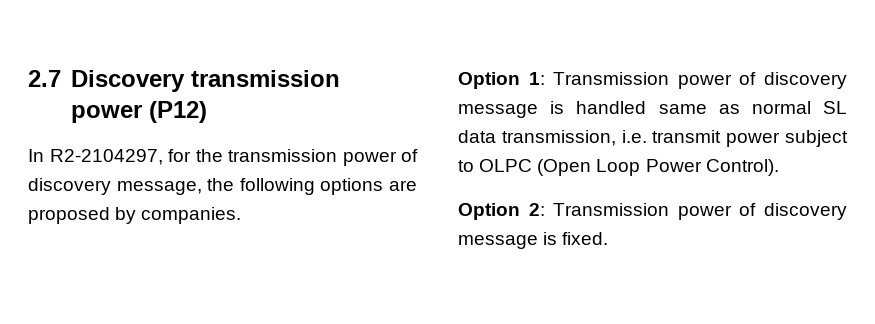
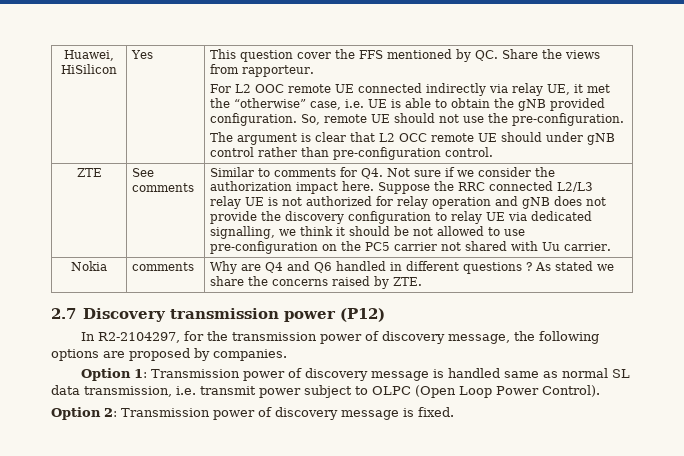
+ Huawei, HiSilicon | Yes | This question cover the FFS mentioned by QC. Share the views from rapporteur.
+ For L2 OOC remote UE connected indirectly via relay UE, it met the “otherwise” case, i.e. UE is able to obtain the gNB provided configuration. So, remote UE should not use the pre-configuration.
+ The argument is clear that L2 OCC remote UE should under gNB control rather than pre-configuration control.
+ ZTE | See comments | Similar to comments for Q4. Not sure if we consider the authorization impact here. Suppose the RRC connected L2/L3 relay UE is not authorized for relay operation and gNB does not provide the discovery configuration to relay UE via dedicated signalling, we think it should be not allowed to use pre-configuration on the PC5 carrier not shared with Uu carrier.
+ Nokia | comments | Why are Q4 and Q6 handled in different questions ? As stated we share the concerns raised by ZTE.

